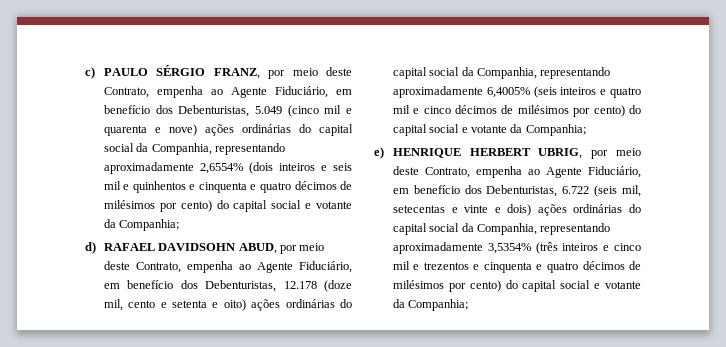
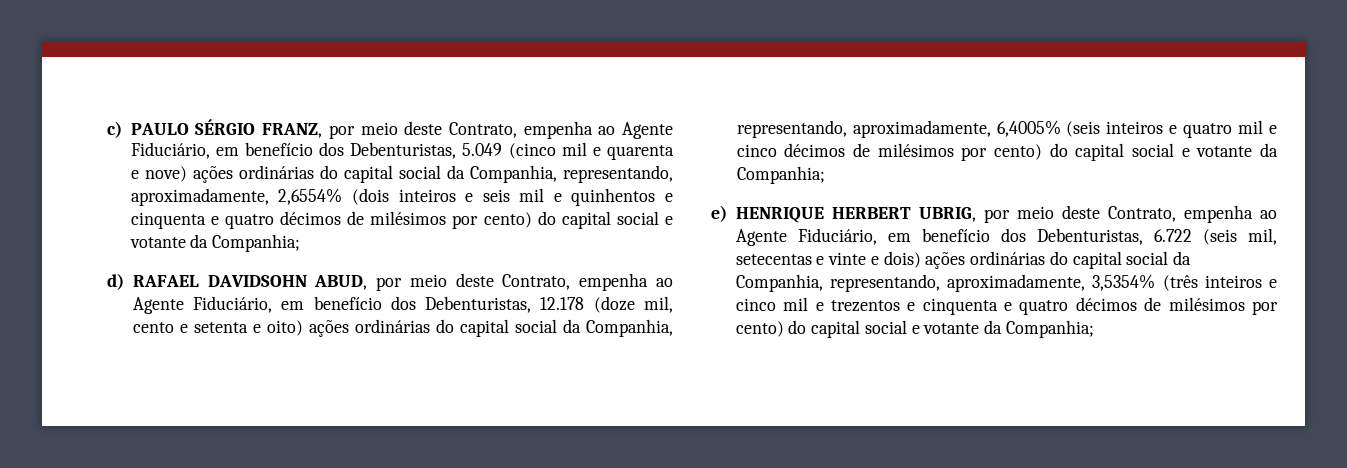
- c) PAULO SÉRGIO FRANZ, por meio deste Contrato, empenha ao Agente Fiduciário, em benefício dos Debenturistas, 5.049 (cinco mil e quarenta e nove) ações ordinárias do capital social da Companhia, representando aproximadamente 2,6554% (dois inteiros e seis mil e quinhentos e cinquenta e quatro décimos de milésimos por cento) do capital social e votante da Companhia;
+ c) PAULO SÉRGIO FRANZ, por meio deste Contrato, empenha ao Agente Fiduciário, em benefício dos Debenturistas, 5.049 (cinco mil e quarenta e nove) ações ordinárias do capital social da Companhia, representando, aproximadamente, 2,6554% (dois inteiros e seis mil e quinhentos e cinquenta e quatro décimos de milésimos por cento) do capital social e votante da Companhia;
- d) RAFAEL DAVIDSOHN ABUD, por meio deste Contrato, empenha ao Agente Fiduciário, em benefício dos Debenturistas, 12.178 (doze mil, cento e setenta e oito) ações ordinárias do capital social da Companhia, representando aproximadamente 6,4005% (seis inteiros e quatro mil e cinco décimos de milésimos por cento) do capital social e votante da Companhia;
+ d) RAFAEL DAVIDSOHN ABUD, por meio deste Contrato, empenha ao Agente Fiduciário, em benefício dos Debenturistas, 12.178 (doze mil, cento e setenta e oito) ações ordinárias do capital social da Companhia, representando, aproximadamente, 6,4005% (seis inteiros e quatro mil e cinco décimos de milésimos por cento) do capital social e votante da Companhia;
- e) HENRIQUE HERBERT UBRIG, por meio deste Contrato, empenha ao Agente Fiduciário, em benefício dos Debenturistas, 6.722 (seis mil, setecentas e vinte e dois) ações ordinárias do capital social da Companhia, representando aproximadamente 3,5354% (três inteiros e cinco mil e trezentos e cinquenta e quatro décimos de milésimos por cento) do capital social e votante da Companhia;
+ e) HENRIQUE HERBERT UBRIG, por meio deste Contrato, empenha ao Agente Fiduciário, em benefício dos Debenturistas, 6.722 (seis mil, setecentas e vinte e dois) ações ordinárias do capital social da Companhia, representando, aproximadamente, 3,5354% (três inteiros e cinco mil e trezentos e cinquenta e quatro décimos de milésimos por cento) do capital social e votante da Companhia;

